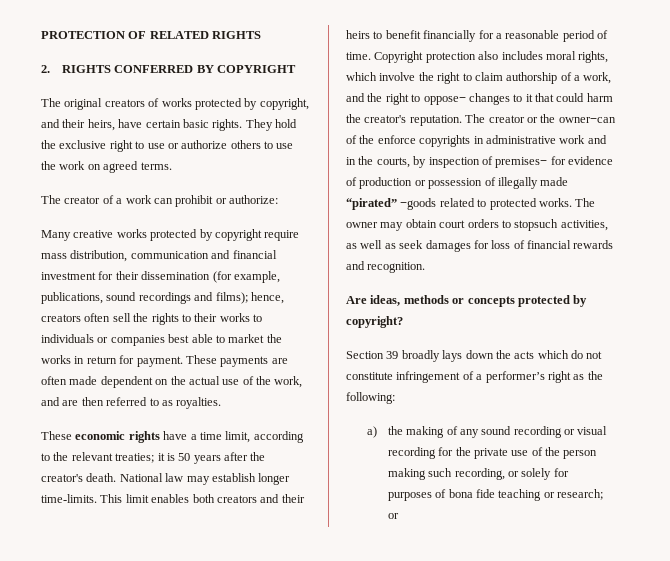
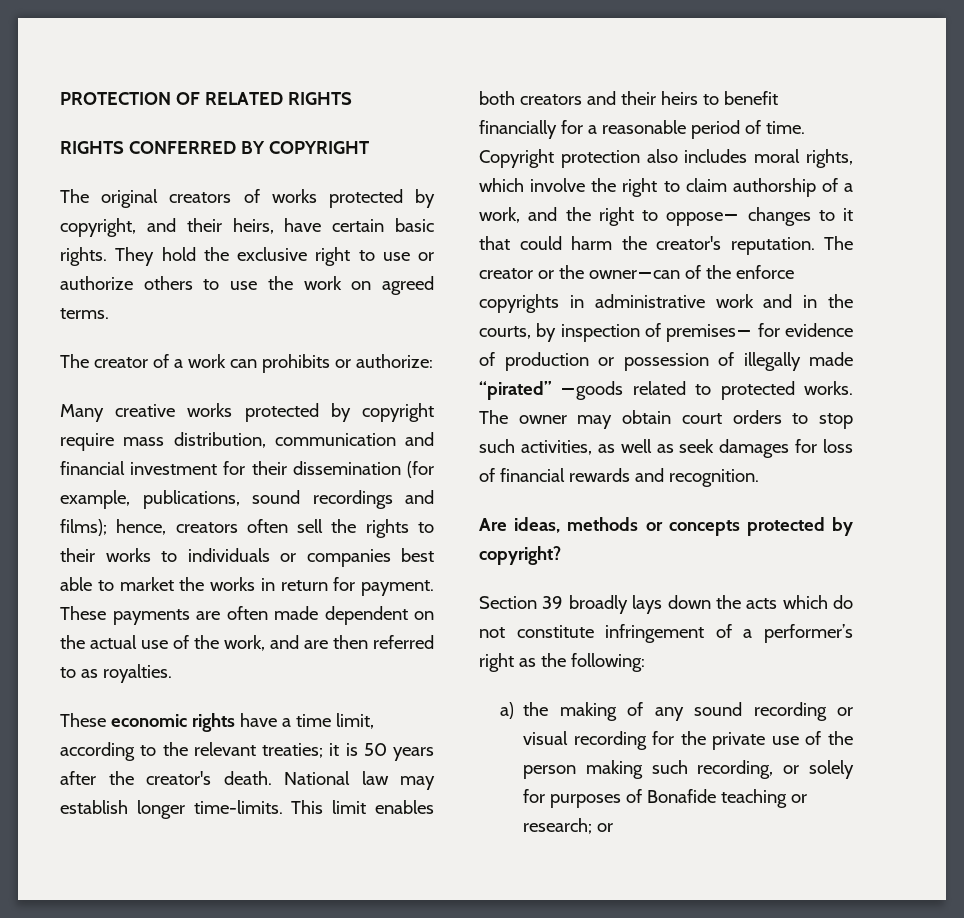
- 2. RIGHTS CONFERRED BY COPYRIGHT
+ RIGHTS CONFERRED BY COPYRIGHT
- The creator of a work can prohibit or authorize:
+ The creator of a work can prohibits or authorize:
- The owner may obtain court orders to stopsuch activities, as well as seek damages for loss of financial rewards and recognition.
+ The owner may obtain court orders to stop such activities, as well as seek damages for loss of financial rewards and recognition.
- a) the making of any sound recording or visual recording for the private use of the person making such recording, or solely for purposes of bona fide teaching or research; or
+ a) the making of any sound recording or visual recording for the private use of the person making such recording, or solely for purposes of Bonafide teaching or research; or

